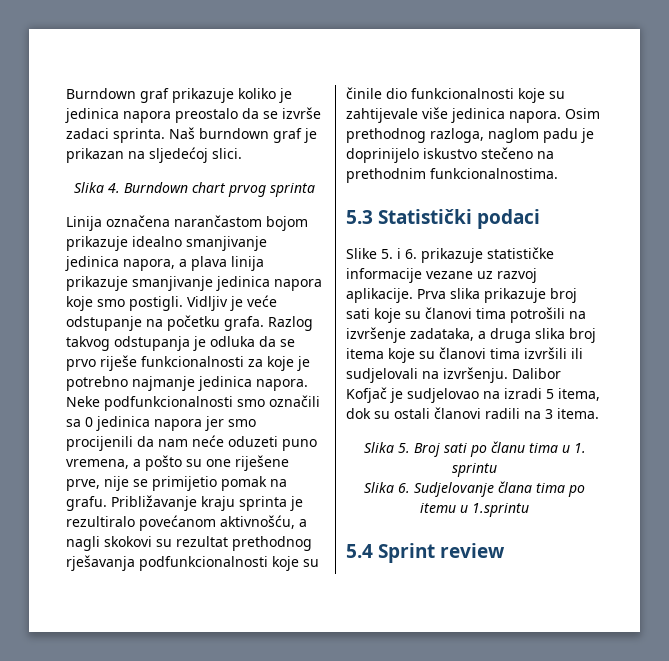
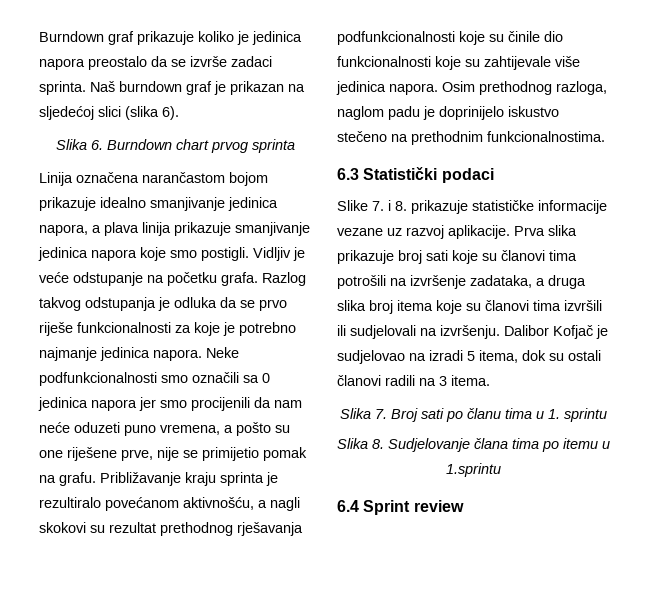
- Naš burndown graf je prikazan na sljedećoj slici.
- Slika 4. Burndown chart prvog sprinta
+ Naš burndown graf je prikazan na sljedećoj slici (slika 6).
+ Slika 6. Burndown chart prvog sprinta
- 5.3 Statistički podaci
+ 6.3 Statistički podaci
- Slike 5. i 6. prikazuje statističke informacije vezane uz razvoj aplikacije.
+ Slike 7. i 8. prikazuje statističke informacije vezane uz razvoj aplikacije.
- Slika 5. Broj sati po članu tima u 1. sprintu
+ Slika 7. Broj sati po članu tima u 1. sprintu
- Slika 6. Sudjelovanje člana tima po itemu u 1.sprintu
+ Slika 8. Sudjelovanje člana tima po itemu u 1.sprintu
- 5.4 Sprint review
+ 6.4 Sprint review

